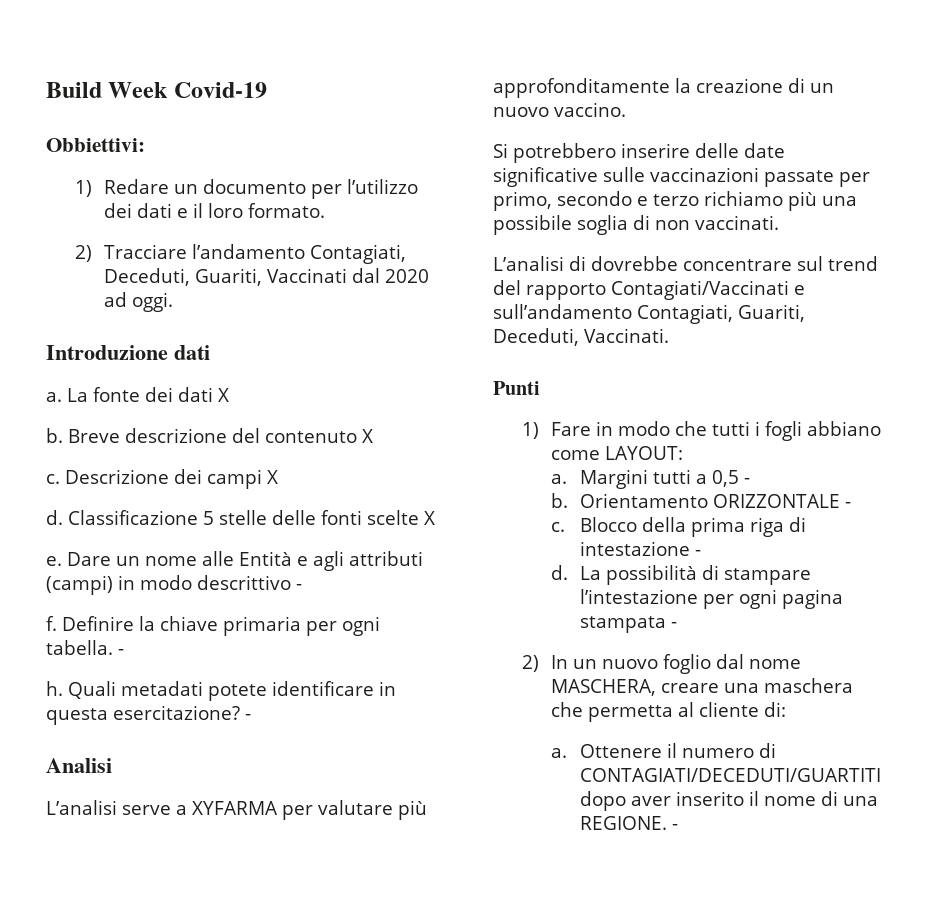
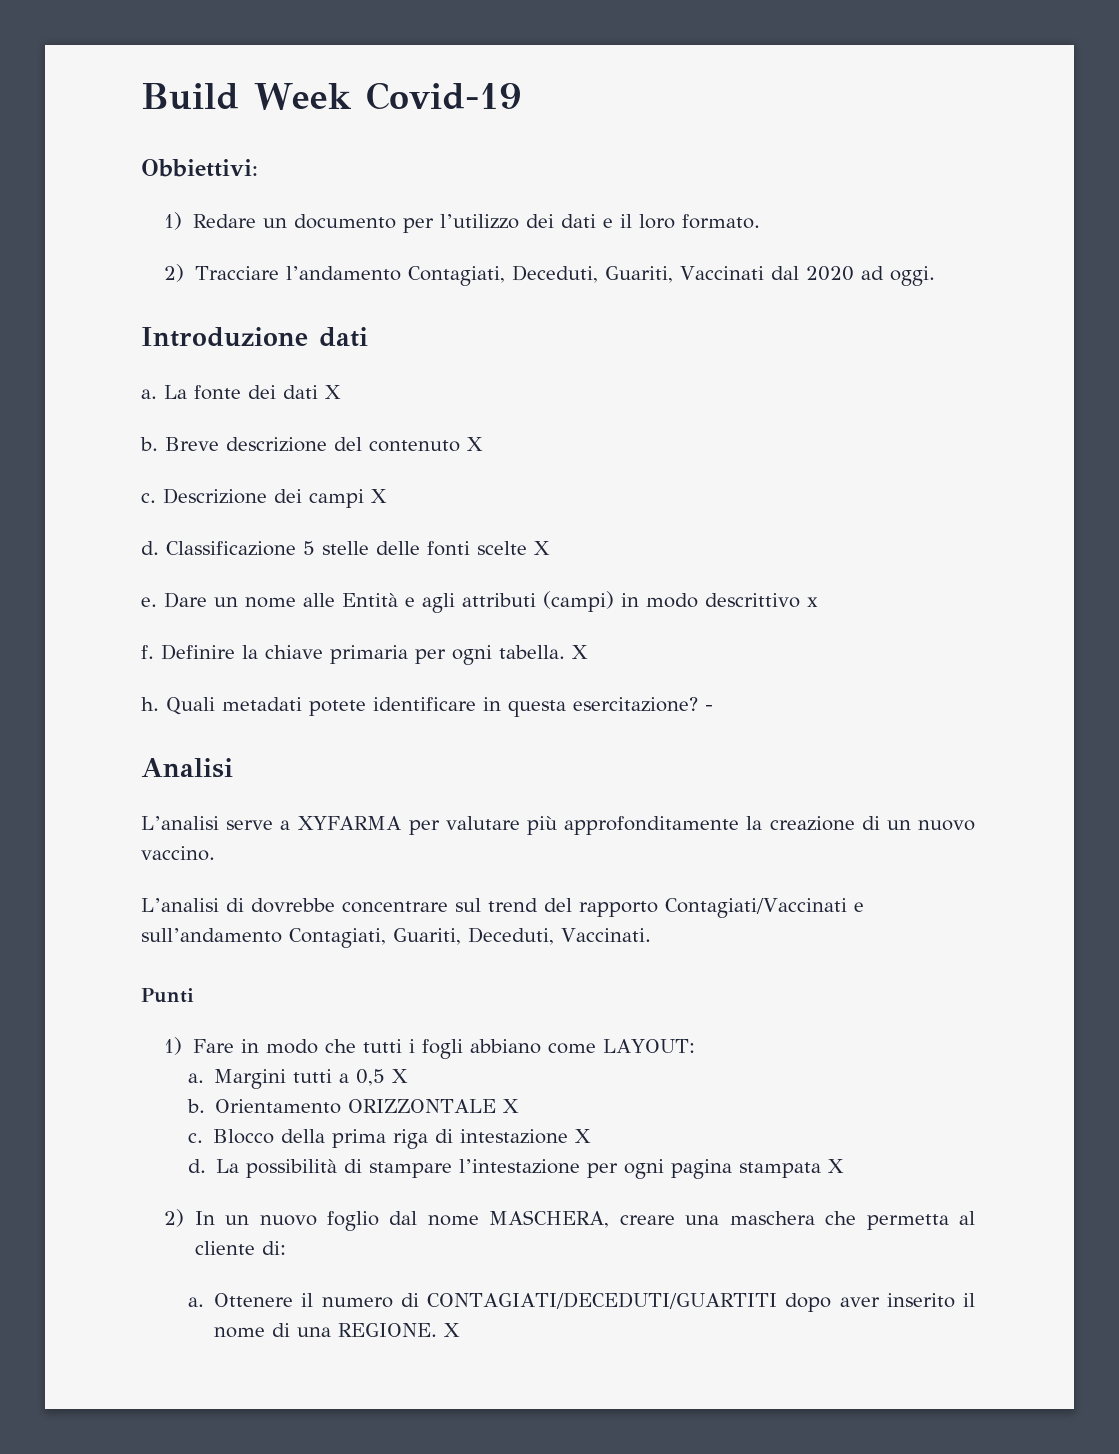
- Dare un nome alle Entità e agli attributi (campi) in modo descrittivo -
+ Dare un nome alle Entità e agli attributi (campi) in modo descrittivo x
- Definire la chiave primaria per ogni tabella. -
+ Definire la chiave primaria per ogni tabella. X
- Si potrebbero inserire delle date significative sulle vaccinazioni passate per primo, secondo e terzo richiamo più una possibile soglia di non vaccinati.
- Margini tutti a 0,5 -
+ Margini tutti a 0,5 X
- Orientamento ORIZZONTALE -
+ Orientamento ORIZZONTALE X
- Blocco della prima riga di intestazione -
+ Blocco della prima riga di intestazione X
- La possibilità di stampare l’intestazione per ogni pagina stampata -
+ La possibilità di stampare l’intestazione per ogni pagina stampata X
- Ottenere il numero di CONTAGIATI/DECEDUTI/GUARTITI dopo aver inserito il nome di una REGIONE. -
+ Ottenere il numero di CONTAGIATI/DECEDUTI/GUARTITI dopo aver inserito il nome di una REGIONE. X

